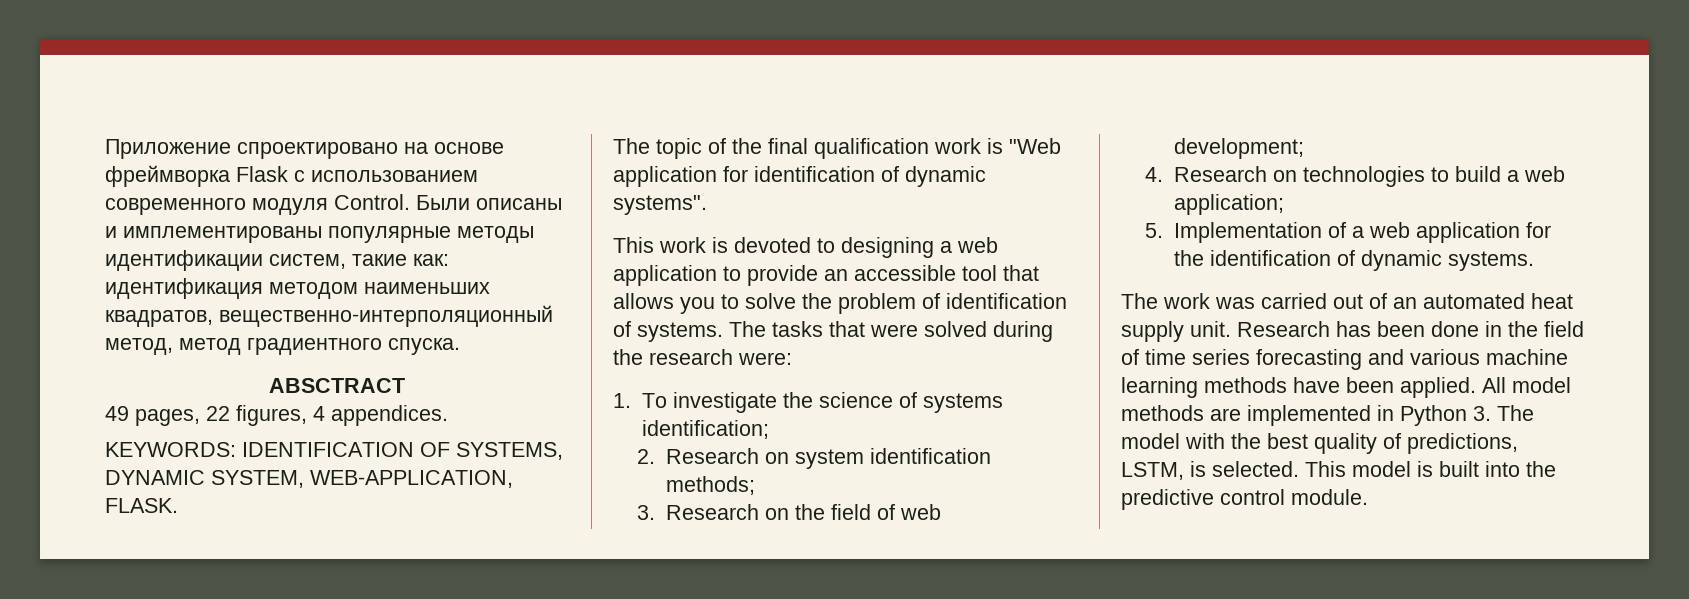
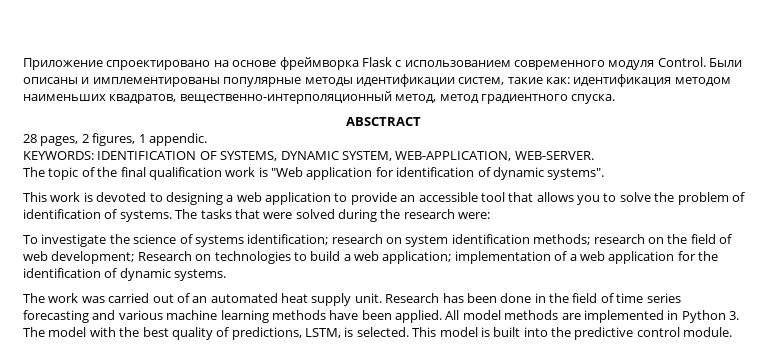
- 49 pages, 22 figures, 4 appendices.
+ 28 pages, 2 figures, 1 appendic.
- KEYWORDS: IDENTIFICATION OF SYSTEMS, DYNAMIC SYSTEM, WEB-APPLICATION, FLASK.
+ KEYWORDS: IDENTIFICATION OF SYSTEMS, DYNAMIC SYSTEM, WEB-APPLICATION, WEB-SERVER.
- 1. To investigate the science of systems identification;
- 2. Research on system identification methods;
- 3. Research on the field of web development;
- 4. Research on technologies to build a web application;
- 5. Implementation of a web application for the identification of dynamic systems.
+ To investigate the science of systems identification; research on system identification methods; research on the field of web development; Research on technologies to build a web application; implementation of a web application for the identification of dynamic systems.

